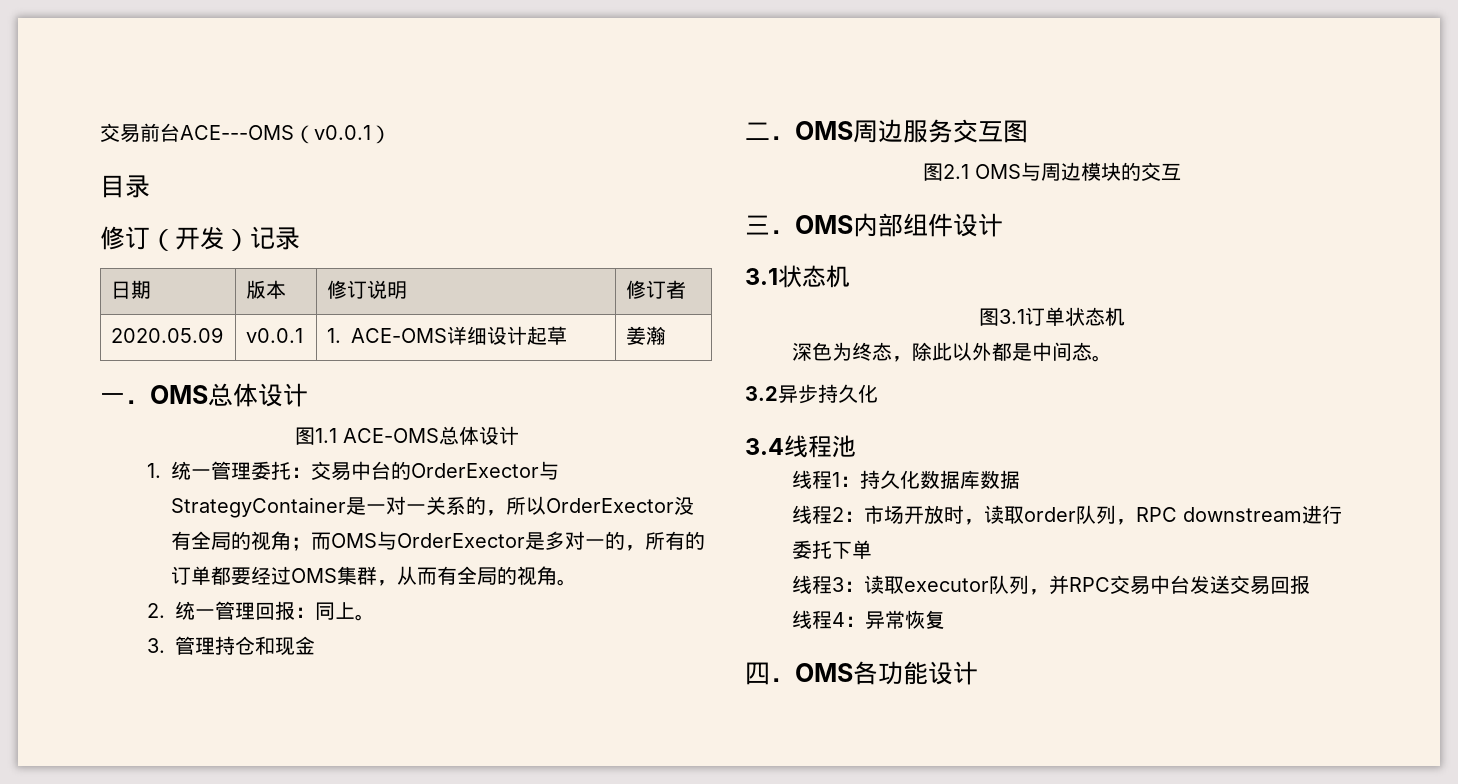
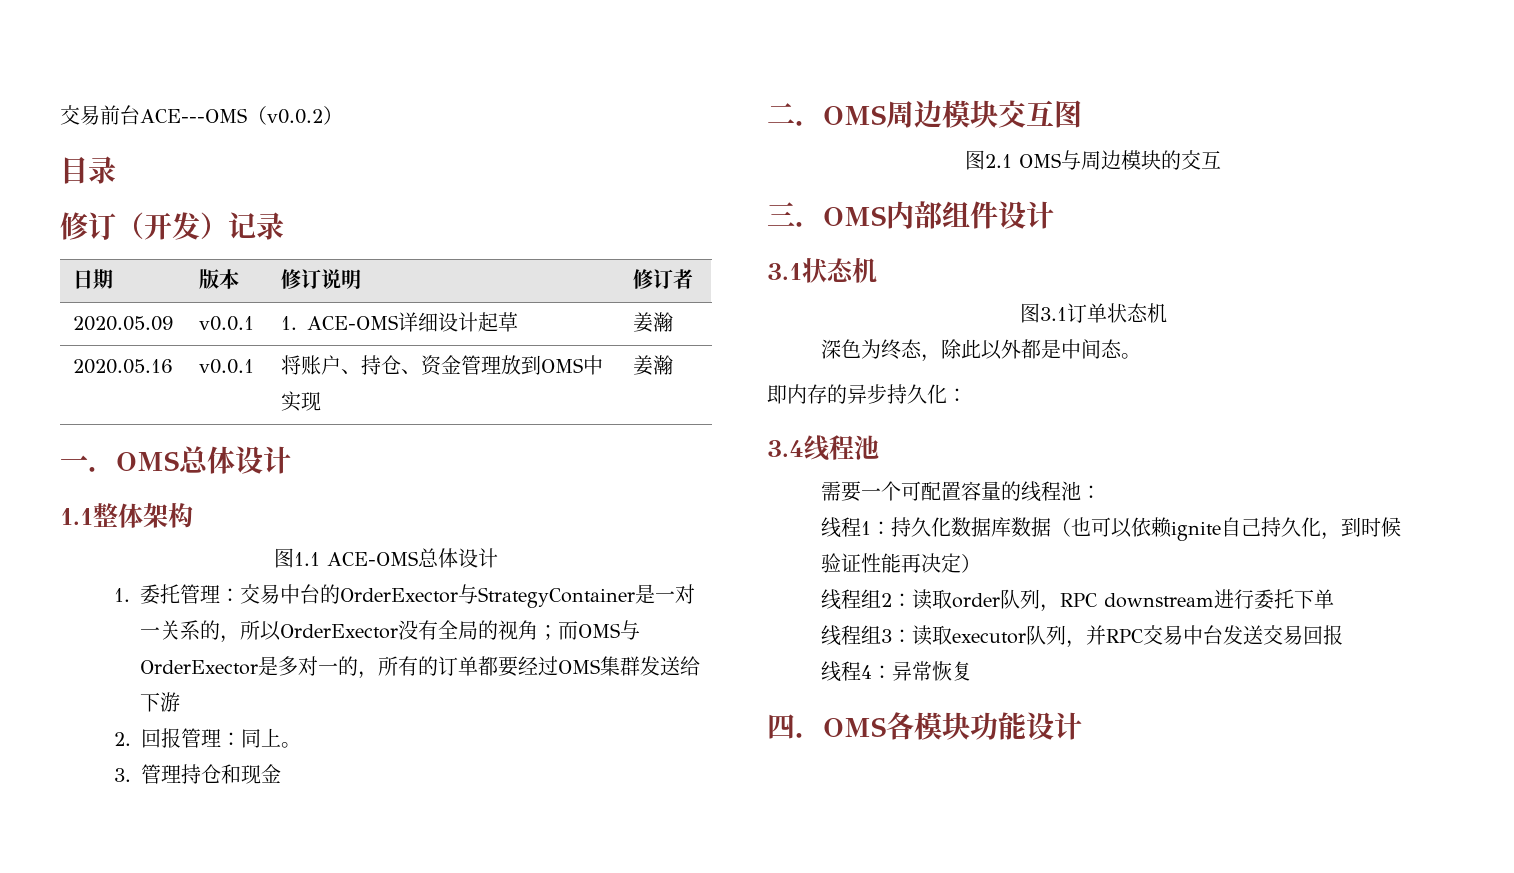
- 交易前台ACE---OMS（v0.0.1）
+ 交易前台ACE---OMS（v0.0.2）
+ 2020.05.16 | v0.0.1 | 将账户、持仓、资金管理放到OMS中实现 | 姜瀚
+ 1.1整体架构
- 1.统一管理委托：交易中台的OrderExector与StrategyContainer是一对一关系的，所以OrderExector没有全局的视角；而OMS与OrderExector是多对一的，所有的订单都要经过OMS集群，从而有全局的视角。
- 2.统一管理回报：同上。
+ 1.委托管理：交易中台的OrderExector与StrategyContainer是一对一关系的，所以OrderExector没有全局的视角；而OMS与OrderExector是多对一的，所有的订单都要经过OMS集群发送给下游
+ 2.回报管理：同上。
- 二．OMS周边服务交互图
+ 二．OMS周边模块交互图
- 3.2异步持久化
+ 即内存的异步持久化：
+ 需要一个可配置容量的线程池：
- 线程1：持久化数据库数据
- 线程2：市场开放时，读取order队列，RPC downstream进行委托下单
+ 线程1：持久化数据库数据（也可以依赖ignite自己持久化，到时候验证性能再决定）
+ 线程组2：读取order队列，RPC downstream进行委托下单
- 线程3：读取executor队列，并RPC交易中台发送交易回报
+ 线程组3：读取executor队列，并RPC交易中台发送交易回报
- 四．OMS各功能设计
+ 四．OMS各模块功能设计

